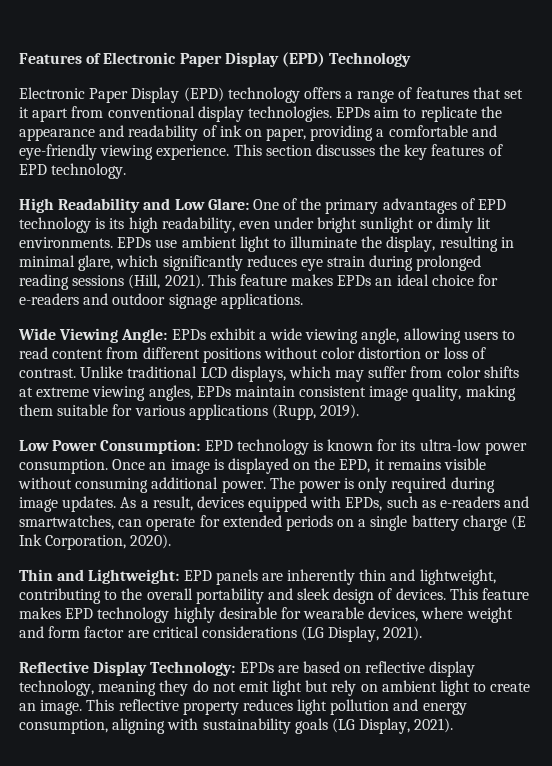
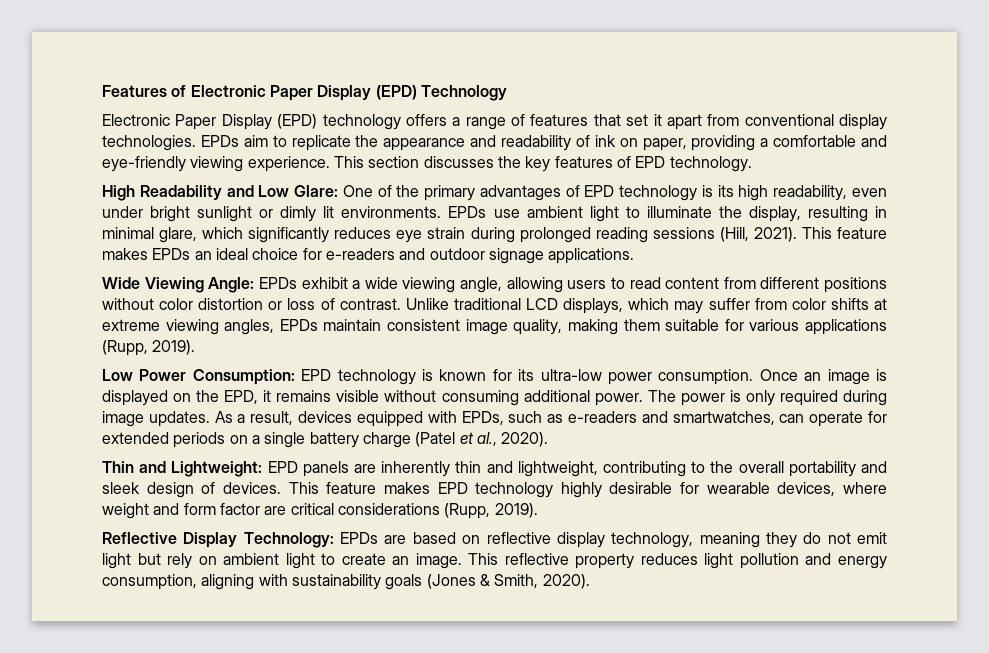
- As a result, devices equipped with EPDs, such as e-readers and smartwatches, can operate for extended periods on a single battery charge (E Ink Corporation, 2020).
+ As a result, devices equipped with EPDs, such as e-readers and smartwatches, can operate for extended periods on a single battery charge (Patel et al., 2020).
- This feature makes EPD technology highly desirable for wearable devices, where weight and form factor are critical considerations (LG Display, 2021).
+ This feature makes EPD technology highly desirable for wearable devices, where weight and form factor are critical considerations (Rupp, 2019).
- This reflective property reduces light pollution and energy consumption, aligning with sustainability goals (LG Display, 2021).
+ This reflective property reduces light pollution and energy consumption, aligning with sustainability goals (Jones & Smith, 2020).

